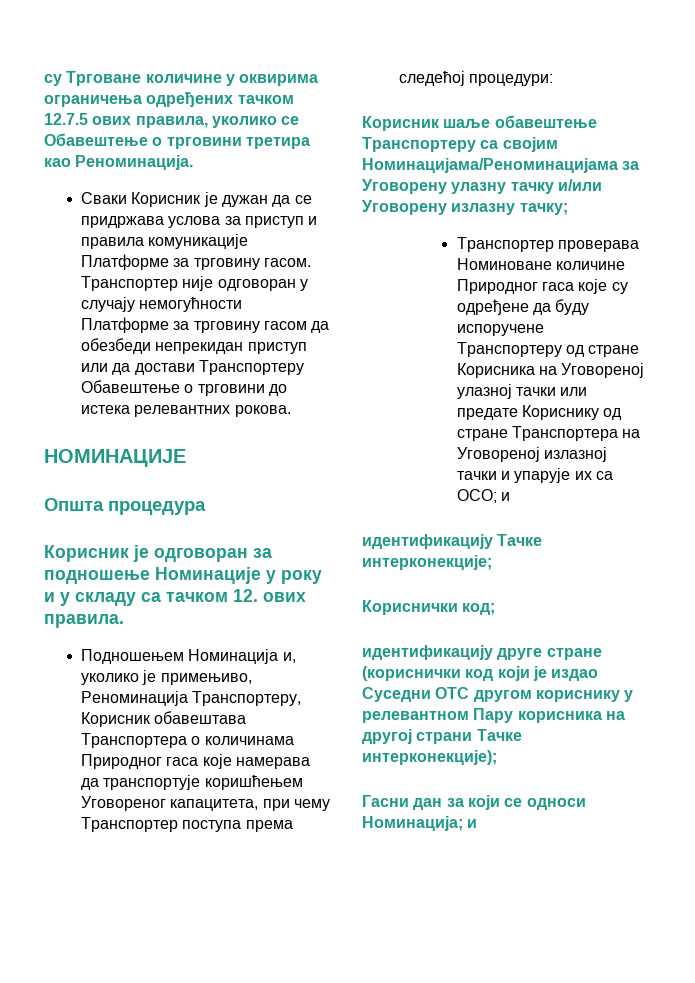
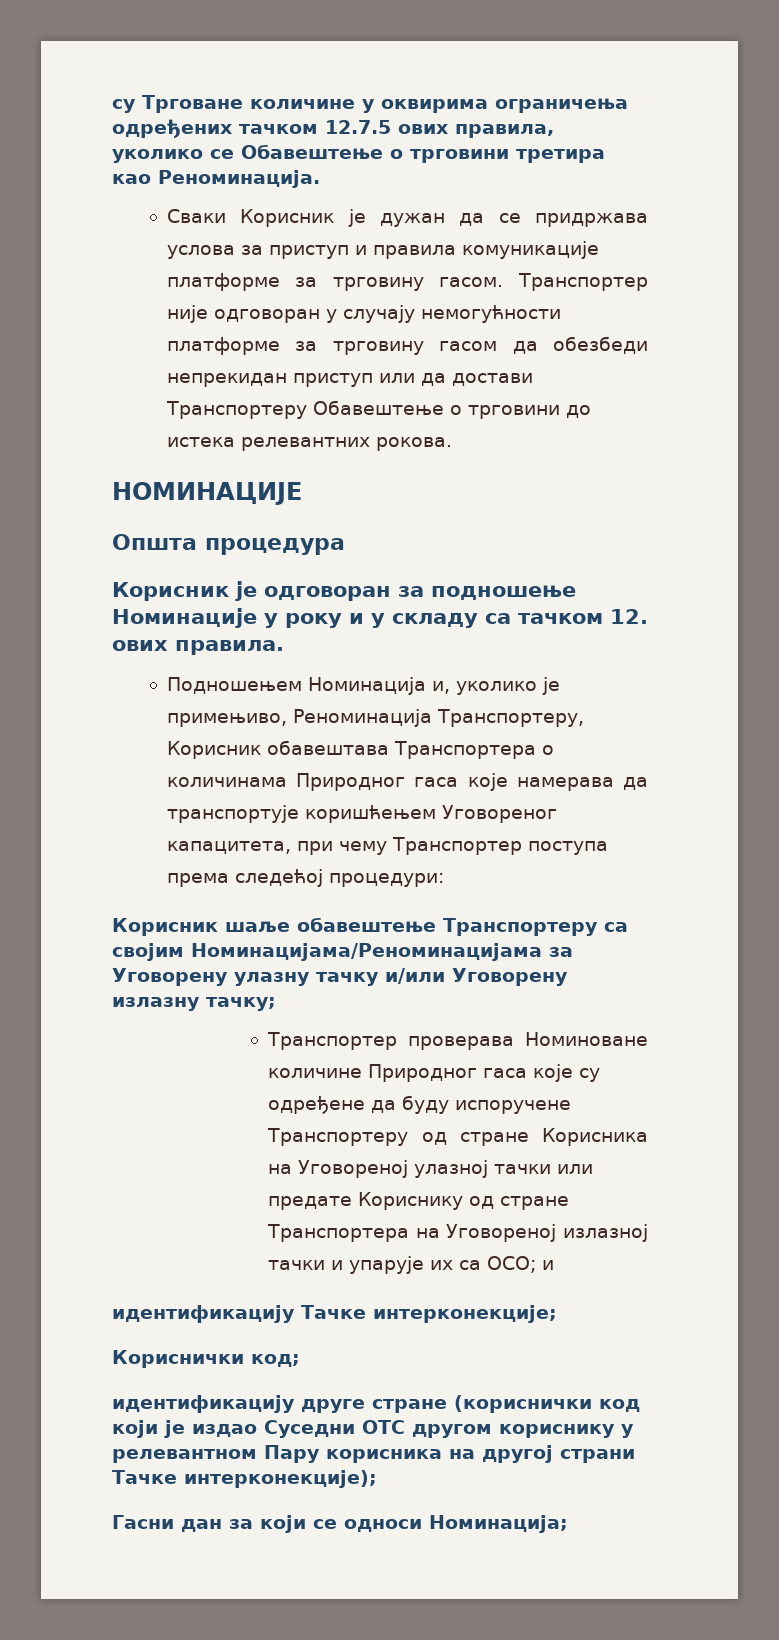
- Сваки Корисник је дужан да се придржава услова за приступ и правила комуникације Платформе за трговину гасом.
+ Сваки Корисник је дужан да се придржава услова за приступ и правила комуникације платформе за трговину гасом.
- Транспортер није одговоран у случају немогућности Платформе за трговину гасом да обезбеди непрекидан приступ или да достави Транспортеру Обавештење о трговини до истека релевантних рокова.
+ Транспортер није одговоран у случају немогућности платформе за трговину гасом да обезбеди непрекидан приступ или да достави Транспортеру Обавештење о трговини до истека релевантних рокова.
- Гасни дан за који се односи Номинација; и
+ Гасни дан за који се односи Номинација;

